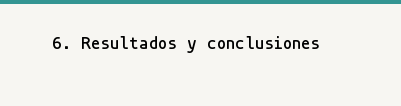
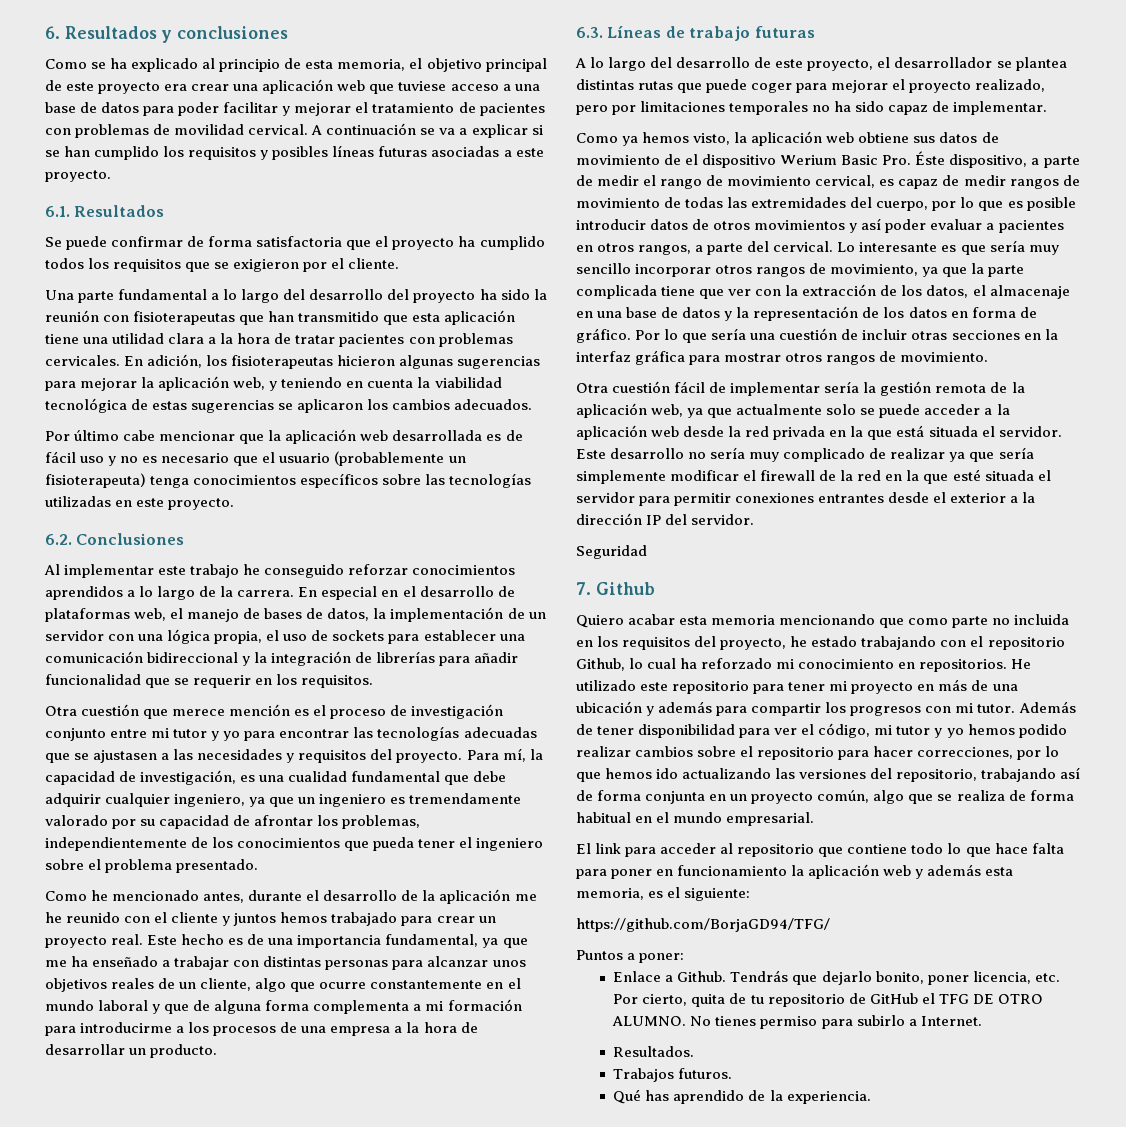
+ Como se ha explicado al principio de esta memoria, el objetivo principal de este proyecto era crear una aplicación web que tuviese acceso a una base de datos para poder facilitar y mejorar el tratamiento de pacientes con problemas de movilidad cervical. A continuación se va a explicar si se han cumplido los requisitos y posibles líneas futuras asociadas a este proyecto.
+ 6.1. Resultados
+ Se puede confirmar de forma satisfactoria que el proyecto ha cumplido todos los requisitos que se exigieron por el cliente.
+ Una parte fundamental a lo largo del desarrollo del proyecto ha sido la reunión con fisioterapeutas que han transmitido que esta aplicación tiene una utilidad clara a la hora de tratar pacientes con problemas cervicales. En adición, los fisioterapeutas hicieron algunas sugerencias para mejorar la aplicación web, y teniendo en cuenta la viabilidad tecnológica de estas sugerencias se aplicaron los cambios adecuados.
+ Por último cabe mencionar que la aplicación web desarrollada es de fácil uso y no es necesario que el usuario (probablemente un fisioterapeuta) tenga conocimientos específicos sobre las tecnologías utilizadas en este proyecto.
+ 6.2. Conclusiones
+ Al implementar este trabajo he conseguido reforzar conocimientos aprendidos a lo largo de la carrera. En especial en el desarrollo de plataformas web, el manejo de bases de datos, la implementación de un servidor con una lógica propia, el uso de sockets para establecer una comunicación bidireccional y la integración de librerías para añadir funcionalidad que se requerir en los requisitos.
+ Otra cuestión que merece mención es el proceso de investigación conjunto entre mi tutor y yo para encontrar las tecnologías adecuadas que se ajustasen a las necesidades y requisitos del proyecto. Para mí, la capacidad de investigación, es una cualidad fundamental que debe adquirir cualquier ingeniero, ya que un ingeniero es tremendamente valorado por su capacidad de afrontar los problemas, independientemente de los conocimientos que pueda tener el ingeniero sobre el problema presentado.
+ Como he mencionado antes, durante el desarrollo de la aplicación me he reunido con el cliente y juntos hemos trabajado para crear un proyecto real. Este hecho es de una importancia fundamental, ya que me ha enseñado a trabajar con distintas personas para alcanzar unos objetivos reales de un cliente, algo que ocurre constantemente en el mundo laboral y que de alguna forma complementa a mi formación para introducirme a los procesos de una empresa a la hora de desarrollar un producto.
+ 6.3. Líneas de trabajo futuras
+ A lo largo del desarrollo de este proyecto, el desarrollador se plantea distintas rutas que puede coger para mejorar el proyecto realizado, pero por limitaciones temporales no ha sido capaz de implementar.
+ Como ya hemos visto, la aplicación web obtiene sus datos de movimiento de el dispositivo Werium Basic Pro. Éste dispositivo, a parte de medir el rango de movimiento cervical, es capaz de medir rangos de movimiento de todas las extremidades del cuerpo, por lo que es posible introducir datos de otros movimientos y así poder evaluar a pacientes en otros rangos, a parte del cervical. Lo interesante es que sería muy sencillo incorporar otros rangos de movimiento, ya que la parte complicada tiene que ver con la extracción de los datos, el almacenaje en una base de datos y la representación de los datos en forma de gráfico. Por lo que sería una cuestión de incluir otras secciones en la interfaz gráfica para mostrar otros rangos de movimiento.
+ Otra cuestión fácil de implementar sería la gestión remota de la aplicación web, ya que actualmente solo se puede acceder a la aplicación web desde la red privada en la que está situada el servidor. Este desarrollo no sería muy complicado de realizar ya que sería simplemente modificar el firewall de la red en la que esté situada el servidor para permitir conexiones entrantes desde el exterior a la dirección IP del servidor.
+ Seguridad
+ 7. Github
+ Quiero acabar esta memoria mencionando que como parte no incluida en los requisitos del proyecto, he estado trabajando con el repositorio Github, lo cual ha reforzado mi conocimiento en repositorios. He utilizado este repositorio para tener mi proyecto en más de una ubicación y además para compartir los progresos con mi tutor. Además de tener disponibilidad para ver el código, mi tutor y yo hemos podido realizar cambios sobre el repositorio para hacer correcciones, por lo que hemos ido actualizando las versiones del repositorio, trabajando así de forma conjunta en un proyecto común, algo que se realiza de forma habitual en el mundo empresarial.
+ El link para acceder al repositorio que contiene todo lo que hace falta para poner en funcionamiento la aplicación web y además esta memoria, es el siguiente:
+ https://github.com/BorjaGD94/TFG/
+ Puntos a poner:
+ Enlace a Github. Tendrás que dejarlo bonito, poner licencia, etc. Por cierto, quita de tu repositorio de GitHub el TFG DE OTRO ALUMNO. No tienes permiso para subirlo a Internet.
+ Resultados.
+ Trabajos futuros.
+ Qué has aprendido de la experiencia.

